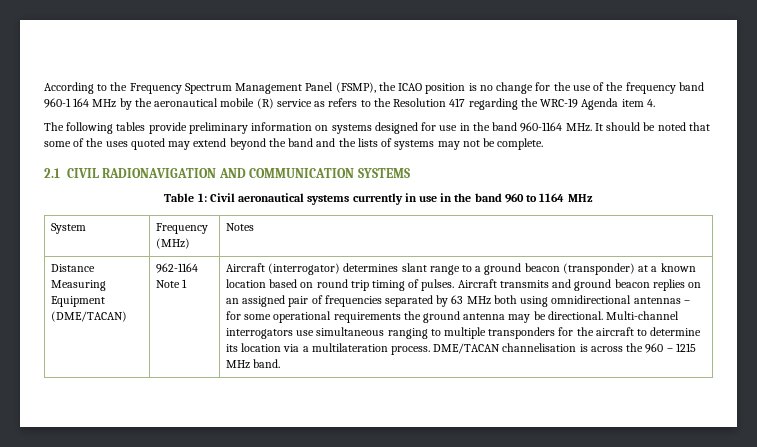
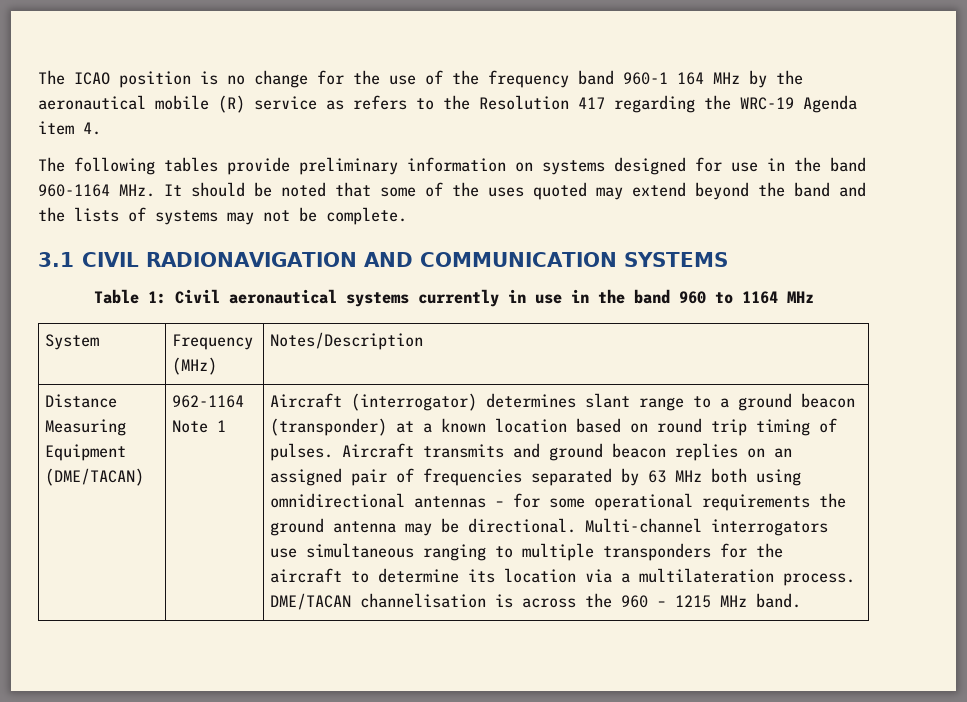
- According to the Frequency Spectrum Management Panel (FSMP), the ICAO position is no change for the use of the frequency band 960-1 164 MHz by the aeronautical mobile (R) service as refers to the Resolution 417 regarding the WRC-19 Agenda item 4.
+ The ICAO position is no change for the use of the frequency band 960-1 164 MHz by the aeronautical mobile (R) service as refers to the Resolution 417 regarding the WRC-19 Agenda item 4.
- 2.1 CIVIL RADIONAVIGATION AND COMMUNICATION SYSTEMS
+ 3.1 CIVIL RADIONAVIGATION AND COMMUNICATION SYSTEMS
- System | Frequency (MHz) | Notes
+ System | Frequency (MHz) | Notes/Description

